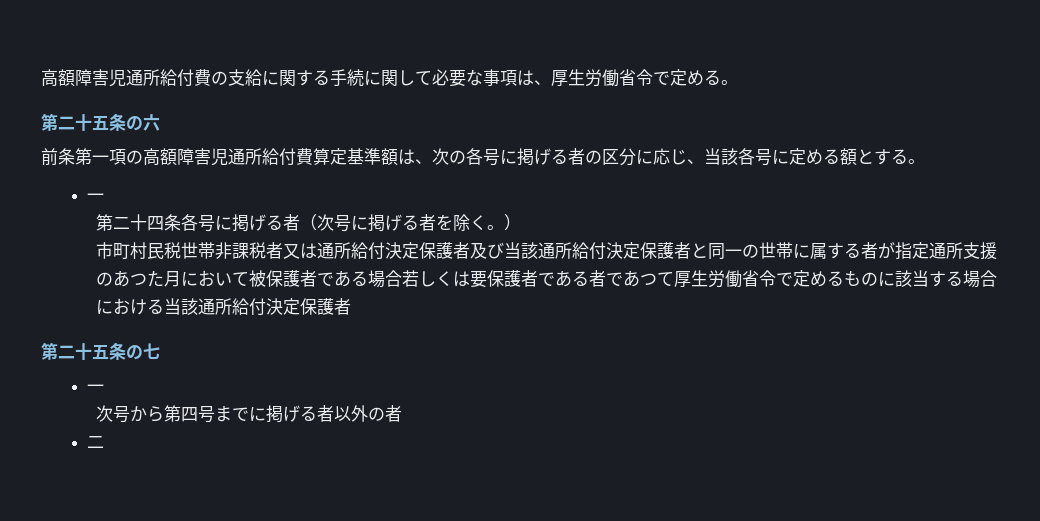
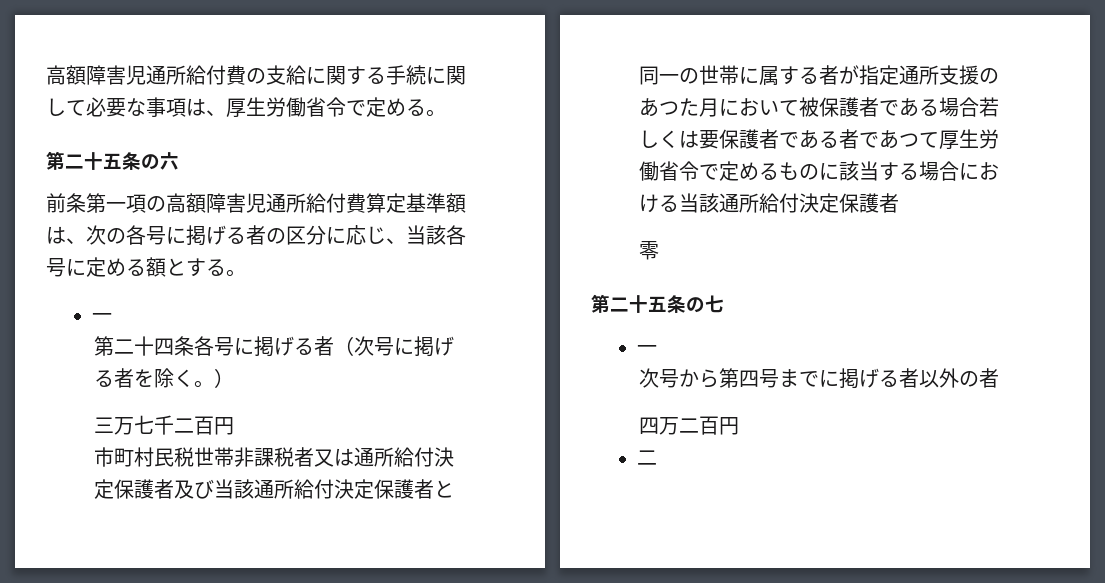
+ 三万七千二百円
+ 零
+ 四万二百円

